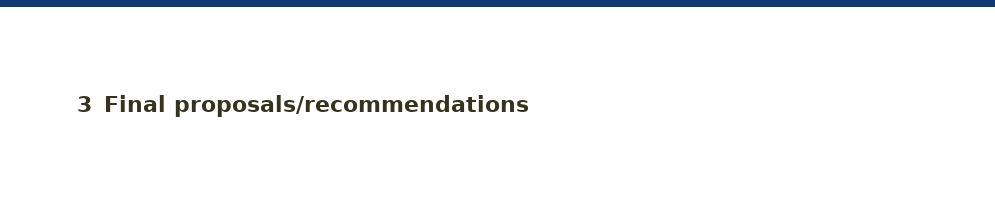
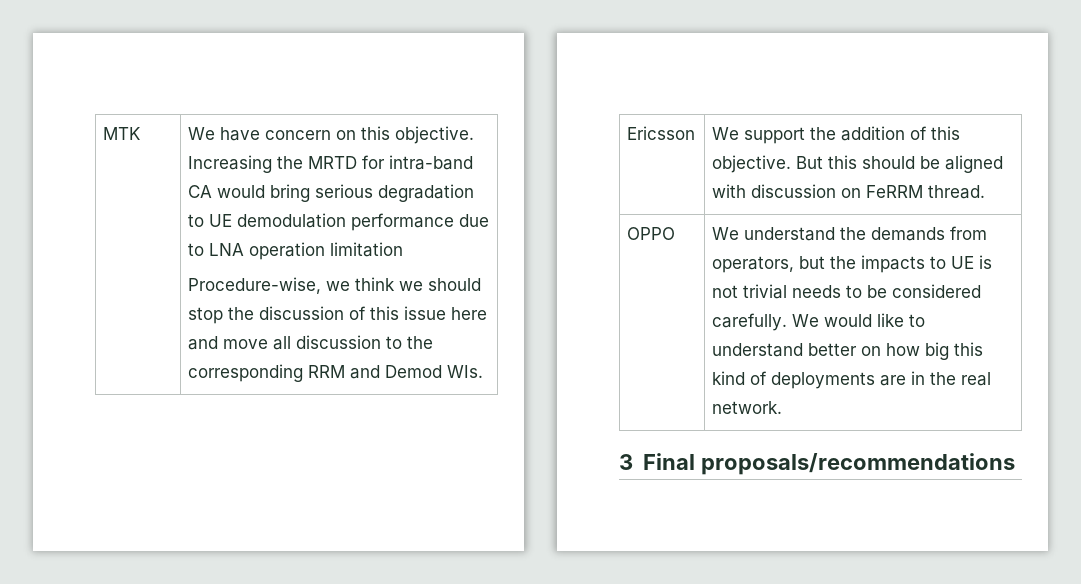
+ MTK | We have concern on this objective. Increasing the MRTD for intra-band CA would bring serious degradation to UE demodulation performance due to LNA operation limitation
+ Procedure-wise, we think we should stop the discussion of this issue here and move all discussion to the corresponding RRM and Demod WIs.
+ Ericsson | We support the addition of this objective. But this should be aligned with discussion on FeRRM thread.
+ OPPO | We understand the demands from operators, but the impacts to UE is not trivial needs to be considered carefully. We would like to understand better on how big this kind of deployments are in the real network.

